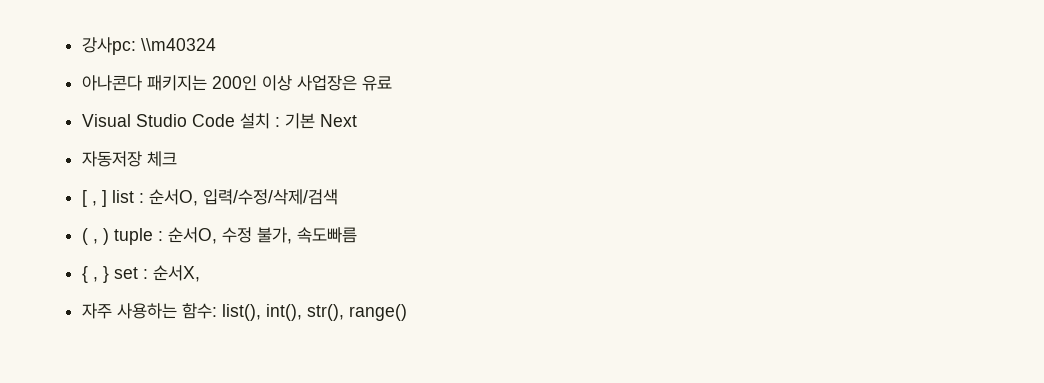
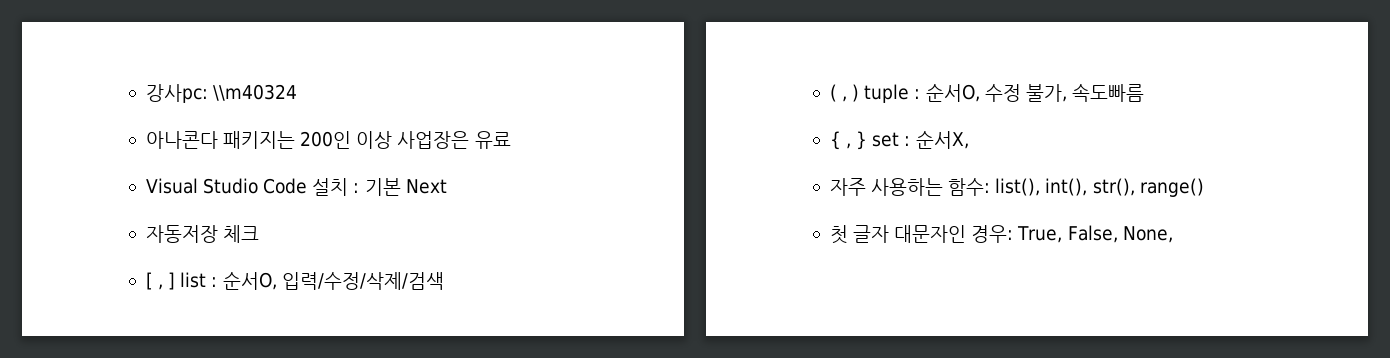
+ 첫 글자 대문자인 경우: True, False, None,

